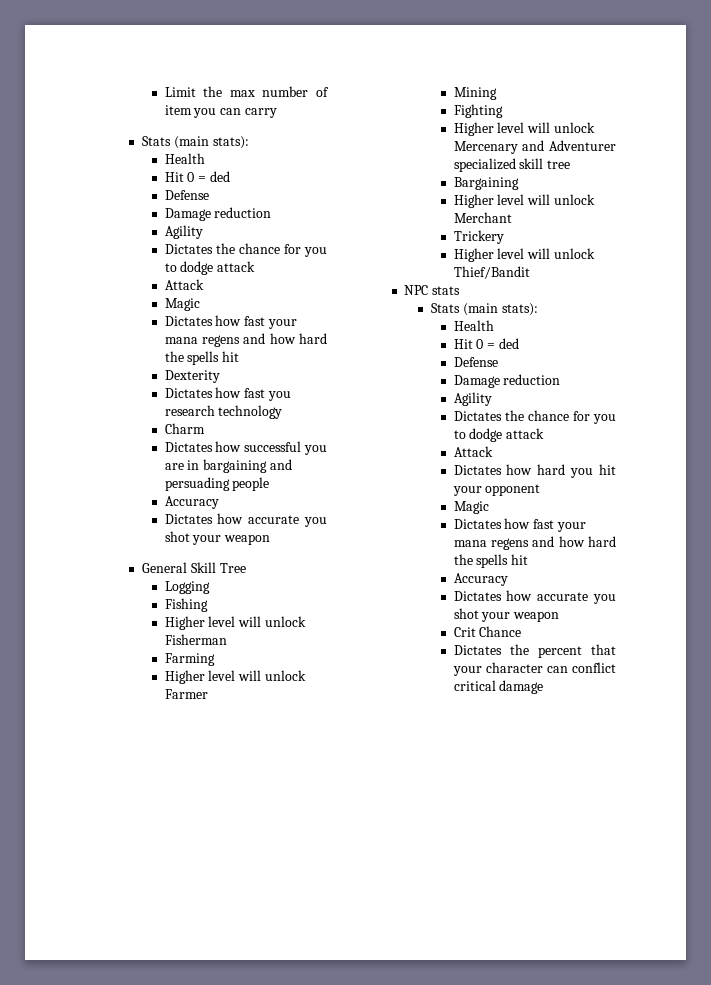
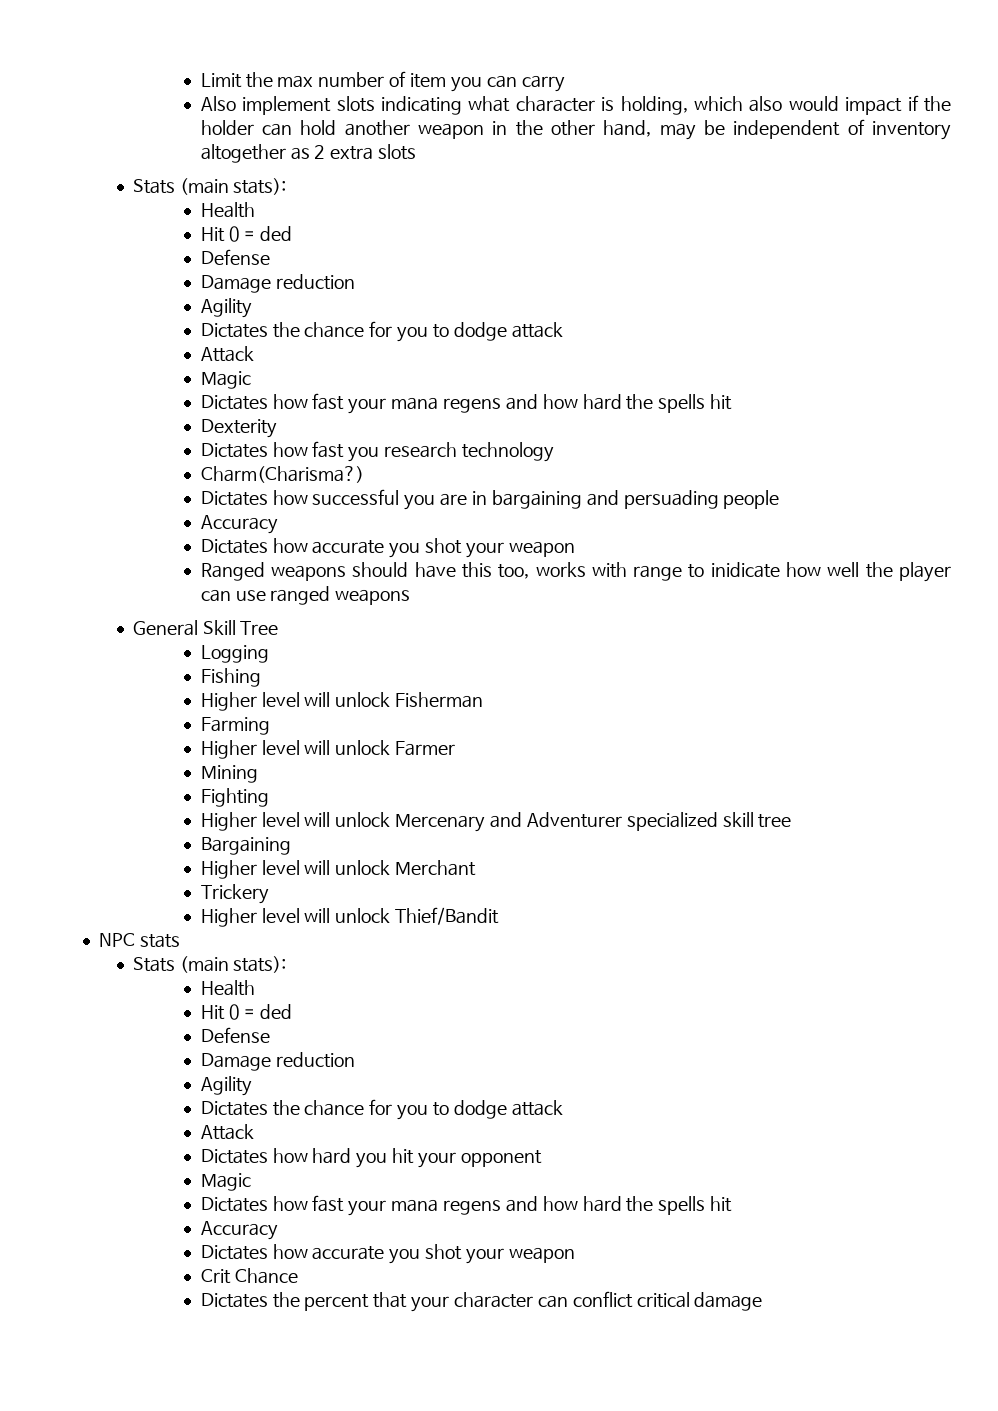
+ Also implement slots indicating what character is holding, which also would impact if the holder can hold another weapon in the other hand, may be independent of inventory altogether as 2 extra slots
- Charm
+ Charm(Charisma?)
+ Ranged weapons should have this too, works with range to inidicate how well the player can use ranged weapons

